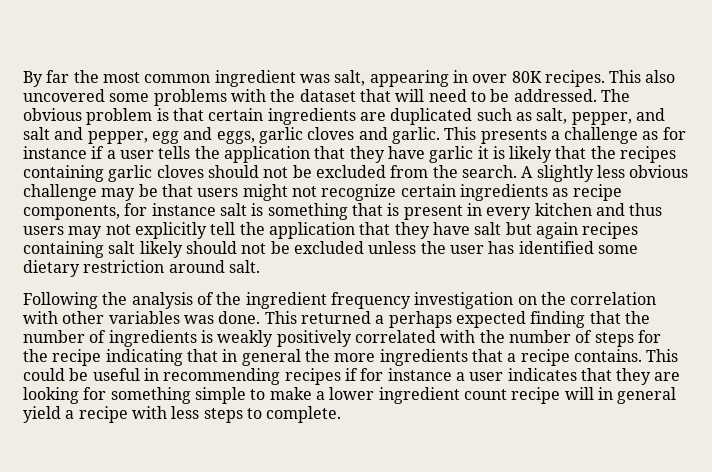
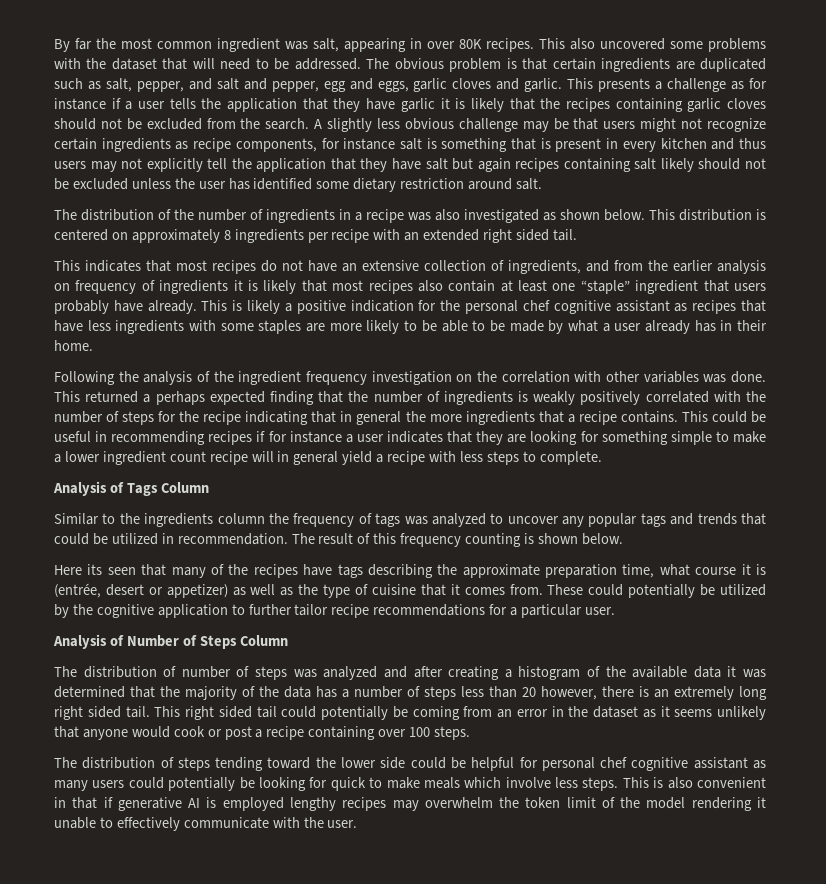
+ The distribution of the number of ingredients in a recipe was also investigated as shown below. This distribution is centered on approximately 8 ingredients per recipe with an extended right sided tail.
+ This indicates that most recipes do not have an extensive collection of ingredients, and from the earlier analysis on frequency of ingredients it is likely that most recipes also contain at least one “staple” ingredient that users probably have already. This is likely a positive indication for the personal chef cognitive assistant as recipes that have less ingredients with some staples are more likely to be able to be made by what a user already has in their home.
+ Analysis of Tags Column
+ Similar to the ingredients column the frequency of tags was analyzed to uncover any popular tags and trends that could be utilized in recommendation. The result of this frequency counting is shown below.
+ Here its seen that many of the recipes have tags describing the approximate preparation time, what course it is (entrée, desert or appetizer) as well as the type of cuisine that it comes from. These could potentially be utilized by the cognitive application to further tailor recipe recommendations for a particular user.
+ Analysis of Number of Steps Column
+ The distribution of number of steps was analyzed and after creating a histogram of the available data it was determined that the majority of the data has a number of steps less than 20 however, there is an extremely long right sided tail. This right sided tail could potentially be coming from an error in the dataset as it seems unlikely that anyone would cook or post a recipe containing over 100 steps.
+ The distribution of steps tending toward the lower side could be helpful for personal chef cognitive assistant as many users could potentially be looking for quick to make meals which involve less steps. This is also convenient in that if generative AI is employed lengthy recipes may overwhelm the token limit of the model rendering it unable to effectively communicate with the user.

